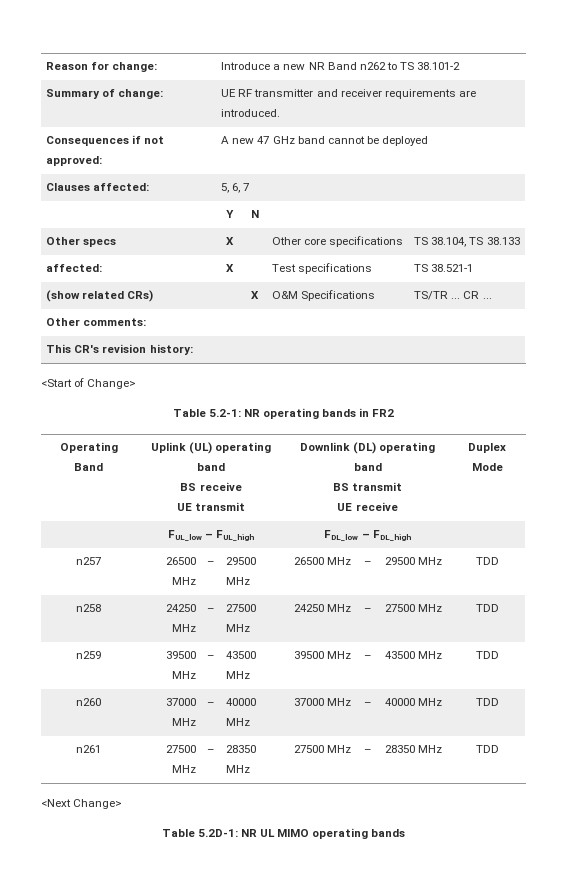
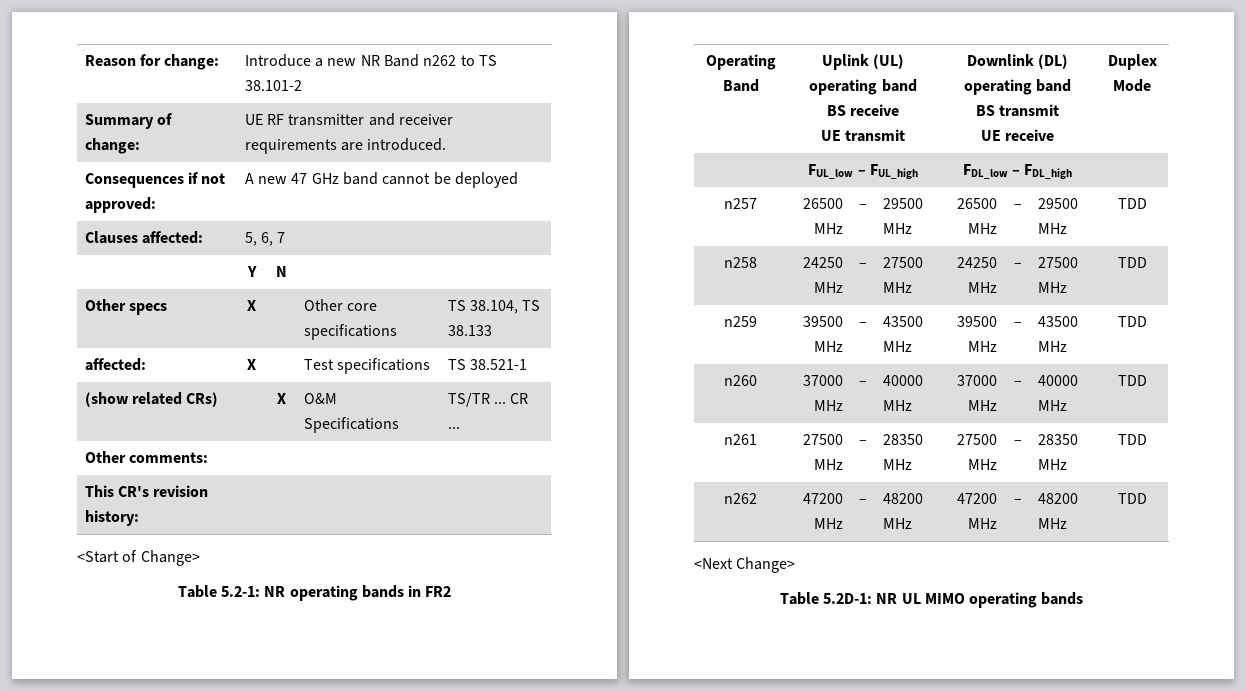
+ n262 | 47200 MHz | – | 48200 MHz | 47200 MHz | – | 48200 MHz | TDD

